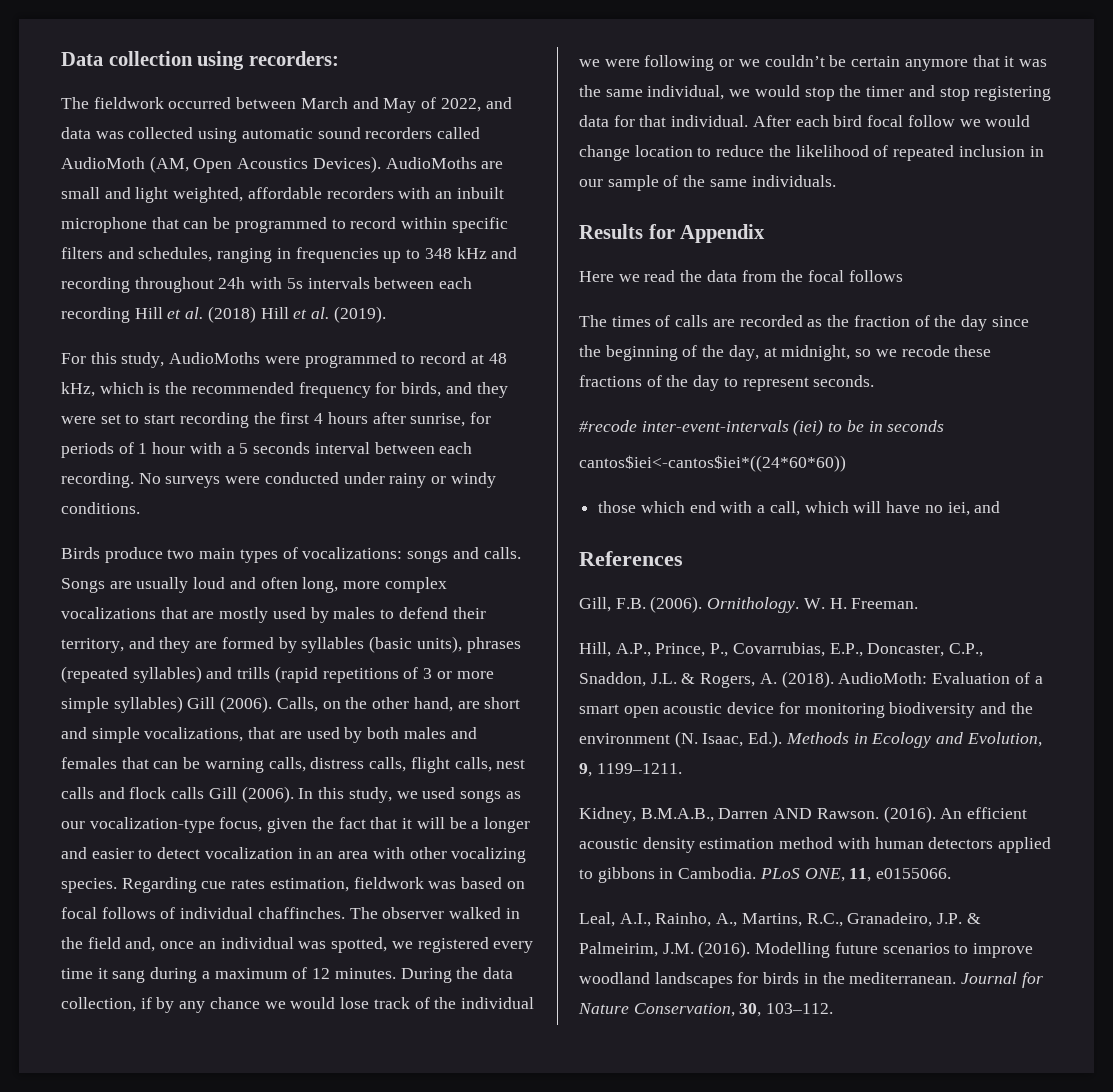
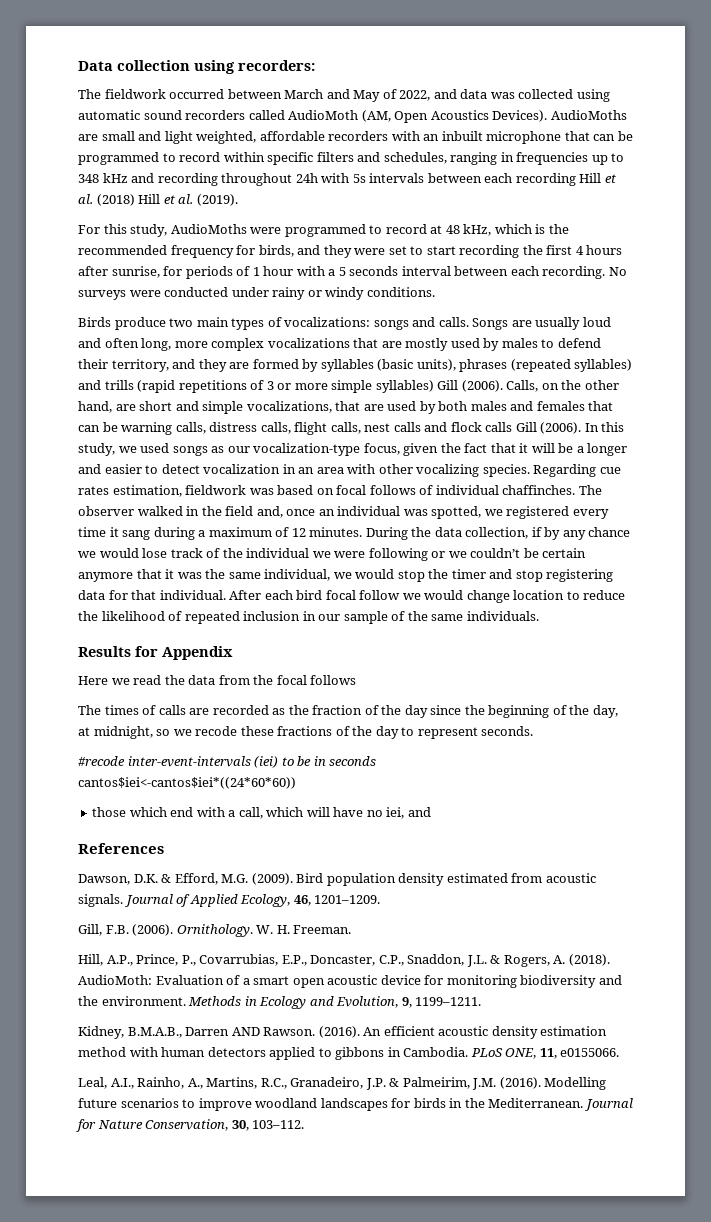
+ Dawson, D.K. & Efford, M.G. (2009). Bird population density estimated from acoustic signals. Journal of Applied Ecology, 46, 1201–1209.
- AudioMoth: Evaluation of a smart open acoustic device for monitoring biodiversity and the environment (N. Isaac, Ed.). Methods in Ecology and Evolution, 9, 1199–1211.
+ AudioMoth: Evaluation of a smart open acoustic device for monitoring biodiversity and the environment. Methods in Ecology and Evolution, 9, 1199–1211.
- Modelling future scenarios to improve woodland landscapes for birds in the mediterranean.
+ Modelling future scenarios to improve woodland landscapes for birds in the Mediterranean.

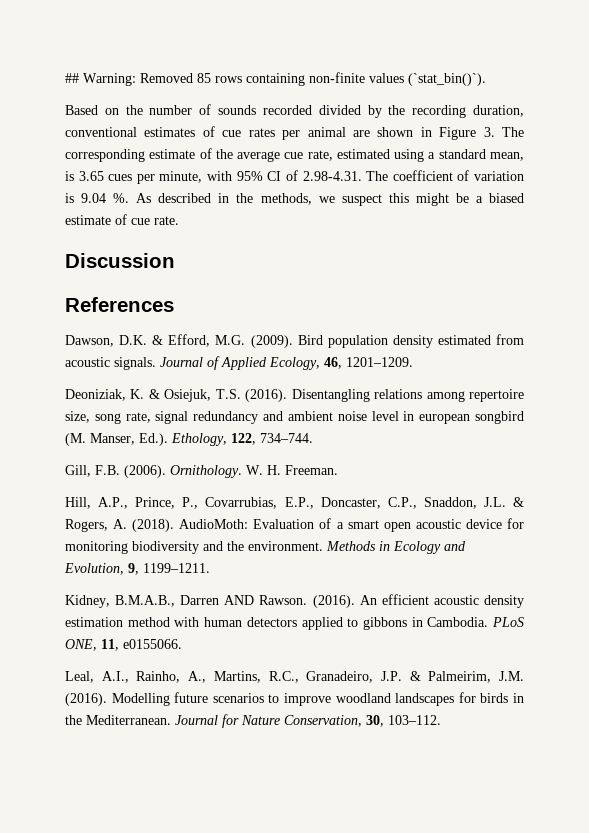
- Data collection using recorders:
- The fieldwork occurred between March and May of 2022, and data was collected using automatic sound recorders called AudioMoth (AM, Open Acoustics Devices). AudioMoths are small and light weighted, affordable recorders with an inbuilt microphone that can be programmed to record within specific filters and schedules, ranging in frequencies up to 348 kHz and recording throughout 24h with 5s intervals between each recording Hill et al. (2018) Hill et al. (2019).
- For this study, AudioMoths were programmed to record at 48 kHz, which is the recommended frequency for birds, and they were set to start recording the first 4 hours after sunrise, for periods of 1 hour with a 5 seconds interval between each recording. No surveys were conducted under rainy or windy conditions.
- Birds produce two main types of vocalizations: songs and calls. Songs are usually loud and often long, more complex vocalizations that are mostly used by males to defend their territory, and they are formed by syllables (basic units), phrases (repeated syllables) and trills (rapid repetitions of 3 or more simple syllables) Gill (2006). Calls, on the other hand, are short and simple vocalizations, that are used by both males and females that can be warning calls, distress calls, flight calls, nest calls and flock calls Gill (2006). In this study, we used songs as our vocalization-type focus, given the fact that it will be a longer and easier to detect vocalization in an area with other vocalizing species. Regarding cue rates estimation, fieldwork was based on focal follows of individual chaffinches. The observer walked in the field and, once an individual was spotted, we registered every time it sang during a maximum of 12 minutes. During the data collection, if by any chance we would lose track of the individual we were following or we couldn’t be certain anymore that it was the same individual, we would stop the timer and stop registering data for that individual. After each bird focal follow we would change location to reduce the likelihood of repeated inclusion in our sample of the same individuals.
- Results for Appendix
- Here we read the data from the focal follows
- The times of calls are recorded as the fraction of the day since the beginning of the day, at midnight, so we recode these fractions of the day to represent seconds.
- #recode inter-event-intervals (iei) to be in seconds
- cantos$iei<-cantos$iei*((24*60*60))
- those which end with a call, which will have no iei, and
+ ## Warning: Removed 85 rows containing non-finite values (`stat_bin()`).
+ Based on the number of sounds recorded divided by the recording duration, conventional estimates of cue rates per animal are shown in Figure 3. The corresponding estimate of the average cue rate, estimated using a standard mean, is 3.65 cues per minute, with 95% CI of 2.98-4.31. The coefficient of variation is 9.04 %. As described in the methods, we suspect this might be a biased estimate of cue rate.
+ Discussion
+ Deoniziak, K. & Osiejuk, T.S. (2016). Disentangling relations among repertoire size, song rate, signal redundancy and ambient noise level in european songbird (M. Manser, Ed.). Ethology, 122, 734–744.

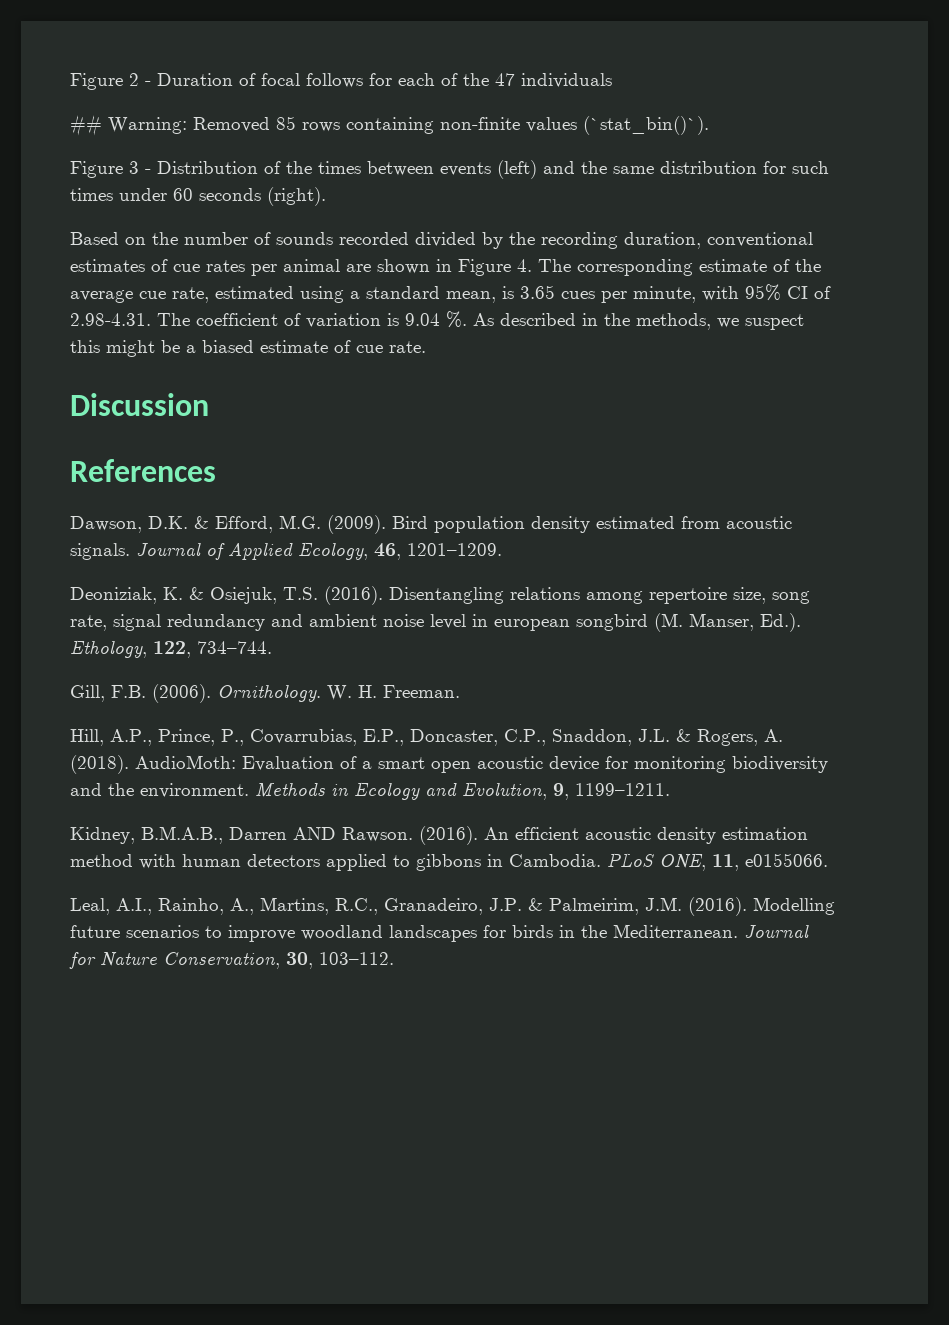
+ Figure 2 - Duration of focal follows for each of the 47 individuals
+ Figure 3 - Distribution of the times between events (left) and the same distribution for such times under 60 seconds (right).
- Based on the number of sounds recorded divided by the recording duration, conventional estimates of cue rates per animal are shown in Figure 3. The corresponding estimate of the average cue rate, estimated using a standard mean, is 3.65 cues per minute, with 95% CI of 2.98-4.31. The coefficient of variation is 9.04 %.
+ Based on the number of sounds recorded divided by the recording duration, conventional estimates of cue rates per animal are shown in Figure 4. The corresponding estimate of the average cue rate, estimated using a standard mean, is 3.65 cues per minute, with 95% CI of 2.98-4.31. The coefficient of variation is 9.04 %.

